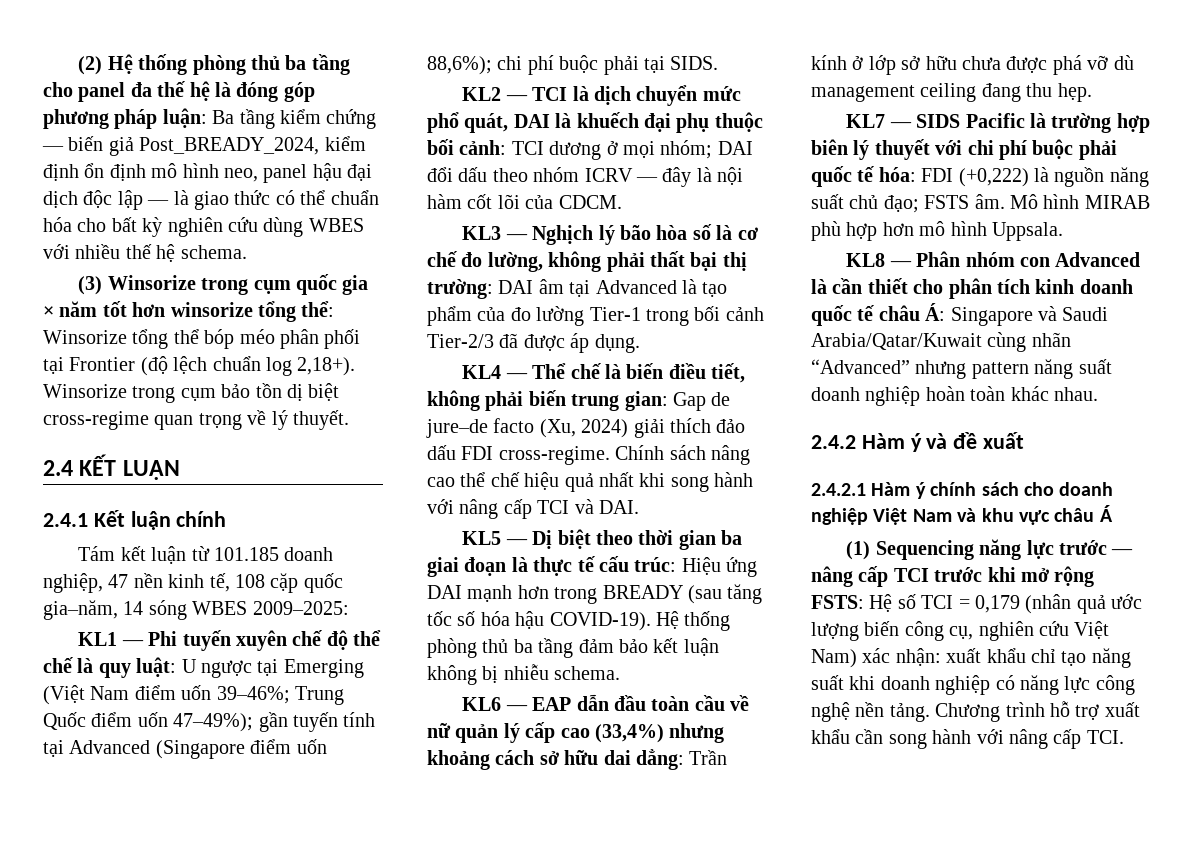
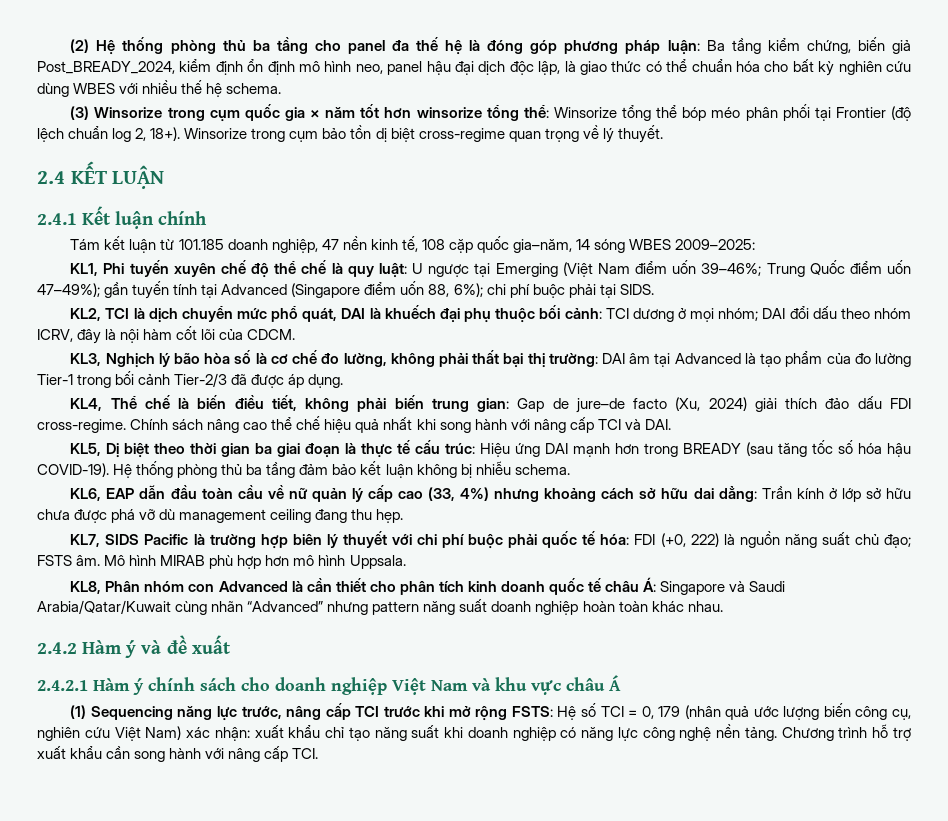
- (2) Hệ thống phòng thủ ba tầng cho panel đa thế hệ là đóng góp phương pháp luận: Ba tầng kiểm chứng — biến giả Post_BREADY_2024, kiểm định ổn định mô hình neo, panel hậu đại dịch độc lập — là giao thức có thể chuẩn hóa cho bất kỳ nghiên cứu dùng WBES với nhiều thế hệ schema.
+ (2) Hệ thống phòng thủ ba tầng cho panel đa thế hệ là đóng góp phương pháp luận: Ba tầng kiểm chứng, biến giả Post_BREADY_2024, kiểm định ổn định mô hình neo, panel hậu đại dịch độc lập, là giao thức có thể chuẩn hóa cho bất kỳ nghiên cứu dùng WBES với nhiều thế hệ schema.
- (3) Winsorize trong cụm quốc gia × năm tốt hơn winsorize tổng thể: Winsorize tổng thể bóp méo phân phối tại Frontier (độ lệch chuẩn log 2,18+).
+ (3) Winsorize trong cụm quốc gia × năm tốt hơn winsorize tổng thể: Winsorize tổng thể bóp méo phân phối tại Frontier (độ lệch chuẩn log 2, 18+).
- KL1 — Phi tuyến xuyên chế độ thể chế là quy luật: U ngược tại Emerging (Việt Nam điểm uốn 39–46%; Trung Quốc điểm uốn 47–49%); gần tuyến tính tại Advanced (Singapore điểm uốn 88,6%); chi phí buộc phải tại SIDS.
+ KL1, Phi tuyến xuyên chế độ thể chế là quy luật: U ngược tại Emerging (Việt Nam điểm uốn 39–46%; Trung Quốc điểm uốn 47–49%); gần tuyến tính tại Advanced (Singapore điểm uốn 88, 6%); chi phí buộc phải tại SIDS.
- KL2 — TCI là dịch chuyển mức phổ quát, DAI là khuếch đại phụ thuộc bối cảnh: TCI dương ở mọi nhóm; DAI đổi dấu theo nhóm ICRV — đây là nội hàm cốt lõi của CDCM.
+ KL2, TCI là dịch chuyển mức phổ quát, DAI là khuếch đại phụ thuộc bối cảnh: TCI dương ở mọi nhóm; DAI đổi dấu theo nhóm ICRV, đây là nội hàm cốt lõi của CDCM.
- KL3 — Nghịch lý bão hòa số là cơ chế đo lường, không phải thất bại thị trường: DAI âm tại Advanced là tạo phẩm của đo lường Tier-1 trong bối cảnh Tier-2/3 đã được áp dụng.
+ KL3, Nghịch lý bão hòa số là cơ chế đo lường, không phải thất bại thị trường: DAI âm tại Advanced là tạo phẩm của đo lường Tier-1 trong bối cảnh Tier-2/3 đã được áp dụng.
- KL4 — Thể chế là biến điều tiết, không phải biến trung gian: Gap de jure–de facto (Xu, 2024) giải thích đảo dấu FDI cross-regime.
+ KL4, Thể chế là biến điều tiết, không phải biến trung gian: Gap de jure–de facto (Xu, 2024) giải thích đảo dấu FDI cross-regime.
- KL5 — Dị biệt theo thời gian ba giai đoạn là thực tế cấu trúc: Hiệu ứng DAI mạnh hơn trong BREADY (sau tăng tốc số hóa hậu COVID-19).
+ KL5, Dị biệt theo thời gian ba giai đoạn là thực tế cấu trúc: Hiệu ứng DAI mạnh hơn trong BREADY (sau tăng tốc số hóa hậu COVID-19).
- KL6 — EAP dẫn đầu toàn cầu về nữ quản lý cấp cao (33,4%) nhưng khoảng cách sở hữu dai dẳng: Trần kính ở lớp sở hữu chưa được phá vỡ dù management ceiling đang thu hẹp.
+ KL6, EAP dẫn đầu toàn cầu về nữ quản lý cấp cao (33, 4%) nhưng khoảng cách sở hữu dai dẳng: Trần kính ở lớp sở hữu chưa được phá vỡ dù management ceiling đang thu hẹp.
- KL7 — SIDS Pacific là trường hợp biên lý thuyết với chi phí buộc phải quốc tế hóa: FDI (+0,222) là nguồn năng suất chủ đạo; FSTS âm.
+ KL7, SIDS Pacific là trường hợp biên lý thuyết với chi phí buộc phải quốc tế hóa: FDI (+0, 222) là nguồn năng suất chủ đạo; FSTS âm.
- KL8 — Phân nhóm con Advanced là cần thiết cho phân tích kinh doanh quốc tế châu Á: Singapore và Saudi Arabia/Qatar/Kuwait cùng nhãn “Advanced” nhưng pattern năng suất doanh nghiệp hoàn toàn khác nhau.
+ KL8, Phân nhóm con Advanced là cần thiết cho phân tích kinh doanh quốc tế châu Á: Singapore và Saudi Arabia/Qatar/Kuwait cùng nhãn “Advanced” nhưng pattern năng suất doanh nghiệp hoàn toàn khác nhau.
- (1) Sequencing năng lực trước — nâng cấp TCI trước khi mở rộng FSTS: Hệ số TCI = 0,179 (nhân quả ước lượng biến công cụ, nghiên cứu Việt Nam) xác nhận: xuất khẩu chỉ tạo năng suất khi doanh nghiệp có năng lực công nghệ nền tảng.
+ (1) Sequencing năng lực trước, nâng cấp TCI trước khi mở rộng FSTS: Hệ số TCI = 0, 179 (nhân quả ước lượng biến công cụ, nghiên cứu Việt Nam) xác nhận: xuất khẩu chỉ tạo năng suất khi doanh nghiệp có năng lực công nghệ nền tảng.

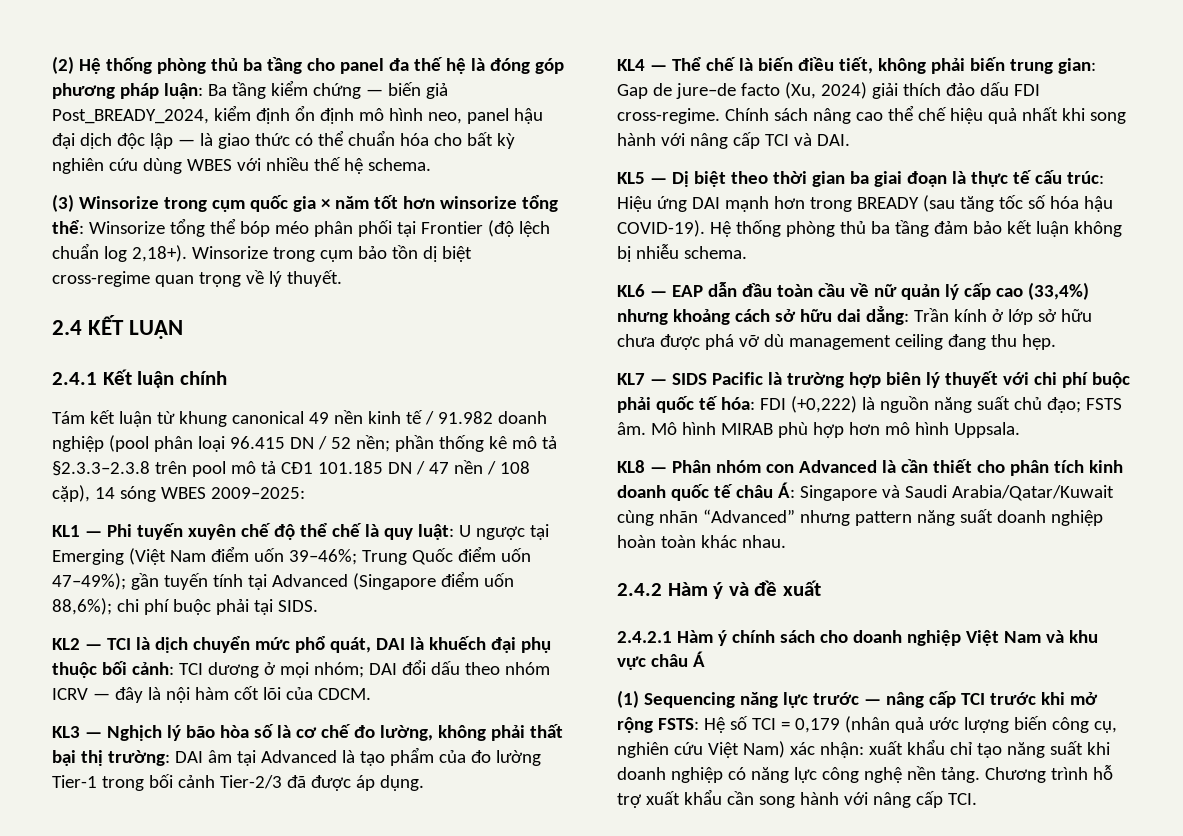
- (2) Hệ thống phòng thủ ba tầng cho panel đa thế hệ là đóng góp phương pháp luận: Ba tầng kiểm chứng, biến giả Post_BREADY_2024, kiểm định ổn định mô hình neo, panel hậu đại dịch độc lập, là giao thức có thể chuẩn hóa cho bất kỳ nghiên cứu dùng WBES với nhiều thế hệ schema.
+ (2) Hệ thống phòng thủ ba tầng cho panel đa thế hệ là đóng góp phương pháp luận: Ba tầng kiểm chứng — biến giả Post_BREADY_2024, kiểm định ổn định mô hình neo, panel hậu đại dịch độc lập — là giao thức có thể chuẩn hóa cho bất kỳ nghiên cứu dùng WBES với nhiều thế hệ schema.
- (3) Winsorize trong cụm quốc gia × năm tốt hơn winsorize tổng thể: Winsorize tổng thể bóp méo phân phối tại Frontier (độ lệch chuẩn log 2, 18+).
+ (3) Winsorize trong cụm quốc gia × năm tốt hơn winsorize tổng thể: Winsorize tổng thể bóp méo phân phối tại Frontier (độ lệch chuẩn log 2,18+).
- Tám kết luận từ 101.185 doanh nghiệp, 47 nền kinh tế, 108 cặp quốc gia–năm, 14 sóng WBES 2009–2025:
+ Tám kết luận từ khung canonical 49 nền kinh tế / 91.982 doanh nghiệp (pool phân loại 96.415 DN / 52 nền; phần thống kê mô tả §2.3.3–2.3.8 trên pool mô tả CĐ1 101.185 DN / 47 nền / 108 cặp), 14 sóng WBES 2009–2025:
- KL1, Phi tuyến xuyên chế độ thể chế là quy luật: U ngược tại Emerging (Việt Nam điểm uốn 39–46%; Trung Quốc điểm uốn 47–49%); gần tuyến tính tại Advanced (Singapore điểm uốn 88, 6%); chi phí buộc phải tại SIDS.
+ KL1 — Phi tuyến xuyên chế độ thể chế là quy luật: U ngược tại Emerging (Việt Nam điểm uốn 39–46%; Trung Quốc điểm uốn 47–49%); gần tuyến tính tại Advanced (Singapore điểm uốn 88,6%); chi phí buộc phải tại SIDS.
- KL2, TCI là dịch chuyển mức phổ quát, DAI là khuếch đại phụ thuộc bối cảnh: TCI dương ở mọi nhóm; DAI đổi dấu theo nhóm ICRV, đây là nội hàm cốt lõi của CDCM.
+ KL2 — TCI là dịch chuyển mức phổ quát, DAI là khuếch đại phụ thuộc bối cảnh: TCI dương ở mọi nhóm; DAI đổi dấu theo nhóm ICRV — đây là nội hàm cốt lõi của CDCM.
- KL3, Nghịch lý bão hòa số là cơ chế đo lường, không phải thất bại thị trường: DAI âm tại Advanced là tạo phẩm của đo lường Tier-1 trong bối cảnh Tier-2/3 đã được áp dụng.
+ KL3 — Nghịch lý bão hòa số là cơ chế đo lường, không phải thất bại thị trường: DAI âm tại Advanced là tạo phẩm của đo lường Tier-1 trong bối cảnh Tier-2/3 đã được áp dụng.
- KL4, Thể chế là biến điều tiết, không phải biến trung gian: Gap de jure–de facto (Xu, 2024) giải thích đảo dấu FDI cross-regime.
+ KL4 — Thể chế là biến điều tiết, không phải biến trung gian: Gap de jure–de facto (Xu, 2024) giải thích đảo dấu FDI cross-regime.
- KL5, Dị biệt theo thời gian ba giai đoạn là thực tế cấu trúc: Hiệu ứng DAI mạnh hơn trong BREADY (sau tăng tốc số hóa hậu COVID-19).
+ KL5 — Dị biệt theo thời gian ba giai đoạn là thực tế cấu trúc: Hiệu ứng DAI mạnh hơn trong BREADY (sau tăng tốc số hóa hậu COVID-19).
- KL6, EAP dẫn đầu toàn cầu về nữ quản lý cấp cao (33, 4%) nhưng khoảng cách sở hữu dai dẳng: Trần kính ở lớp sở hữu chưa được phá vỡ dù management ceiling đang thu hẹp.
+ KL6 — EAP dẫn đầu toàn cầu về nữ quản lý cấp cao (33,4%) nhưng khoảng cách sở hữu dai dẳng: Trần kính ở lớp sở hữu chưa được phá vỡ dù management ceiling đang thu hẹp.
- KL7, SIDS Pacific là trường hợp biên lý thuyết với chi phí buộc phải quốc tế hóa: FDI (+0, 222) là nguồn năng suất chủ đạo; FSTS âm.
+ KL7 — SIDS Pacific là trường hợp biên lý thuyết với chi phí buộc phải quốc tế hóa: FDI (+0,222) là nguồn năng suất chủ đạo; FSTS âm.
- KL8, Phân nhóm con Advanced là cần thiết cho phân tích kinh doanh quốc tế châu Á: Singapore và Saudi Arabia/Qatar/Kuwait cùng nhãn “Advanced” nhưng pattern năng suất doanh nghiệp hoàn toàn khác nhau.
+ KL8 — Phân nhóm con Advanced là cần thiết cho phân tích kinh doanh quốc tế châu Á: Singapore và Saudi Arabia/Qatar/Kuwait cùng nhãn “Advanced” nhưng pattern năng suất doanh nghiệp hoàn toàn khác nhau.
- (1) Sequencing năng lực trước, nâng cấp TCI trước khi mở rộng FSTS: Hệ số TCI = 0, 179 (nhân quả ước lượng biến công cụ, nghiên cứu Việt Nam) xác nhận: xuất khẩu chỉ tạo năng suất khi doanh nghiệp có năng lực công nghệ nền tảng.
+ (1) Sequencing năng lực trước — nâng cấp TCI trước khi mở rộng FSTS: Hệ số TCI = 0,179 (nhân quả ước lượng biến công cụ, nghiên cứu Việt Nam) xác nhận: xuất khẩu chỉ tạo năng suất khi doanh nghiệp có năng lực công nghệ nền tảng.

